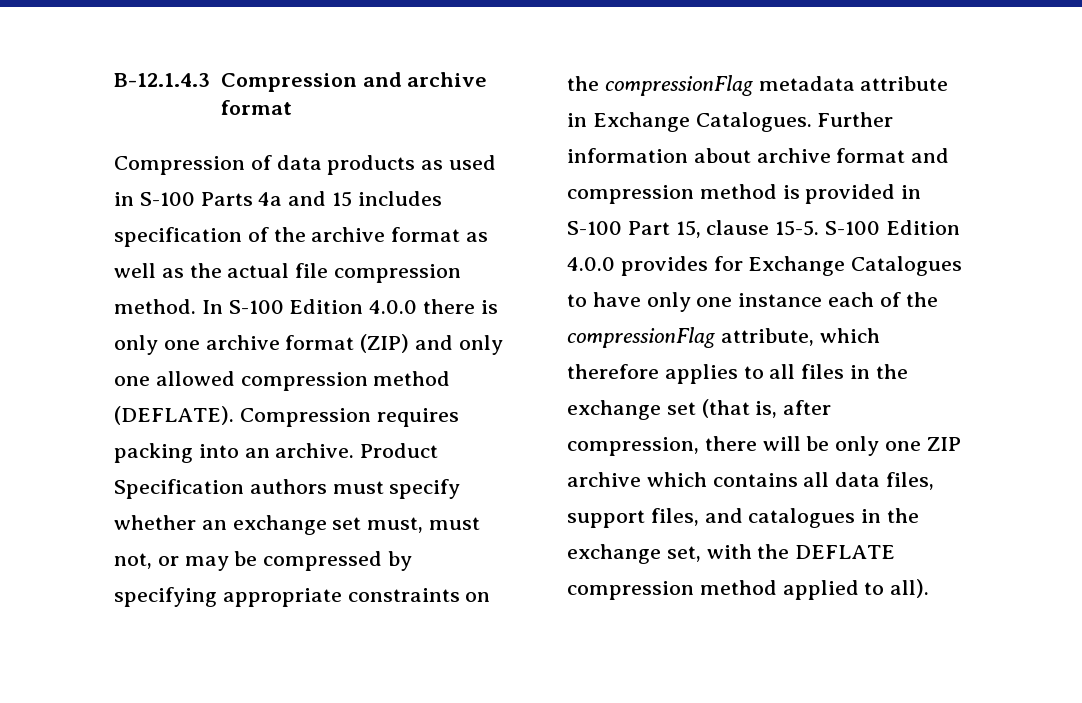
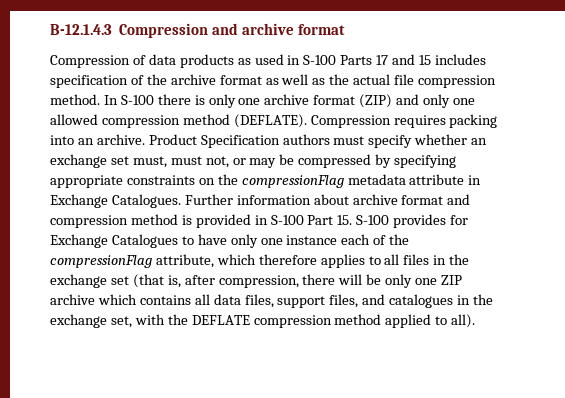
- Compression of data products as used in S-100 Parts 4a and 15 includes specification of the archive format as well as the actual file compression method.
+ Compression of data products as used in S-100 Parts 17 and 15 includes specification of the archive format as well as the actual file compression method.
- In S-100 Edition 4.0.0 there is only one archive format (ZIP) and only one allowed compression method (DEFLATE).
+ In S-100 there is only one archive format (ZIP) and only one allowed compression method (DEFLATE).
- Further information about archive format and compression method is provided in S-100 Part 15, clause 15-5. S-100 Edition 4.0.0 provides for Exchange Catalogues to have only one instance each of the compressionFlag attribute, which therefore applies to all files in the exchange set (that is, after compression, there will be only one ZIP archive which contains all data files, support files, and catalogues in the exchange set, with the DEFLATE compression method applied to all).
+ Further information about archive format and compression method is provided in S-100 Part 15. S-100 provides for Exchange Catalogues to have only one instance each of the compressionFlag attribute, which therefore applies to all files in the exchange set (that is, after compression, there will be only one ZIP archive which contains all data files, support files, and catalogues in the exchange set, with the DEFLATE compression method applied to all).

